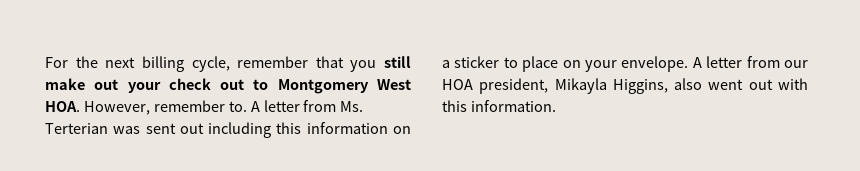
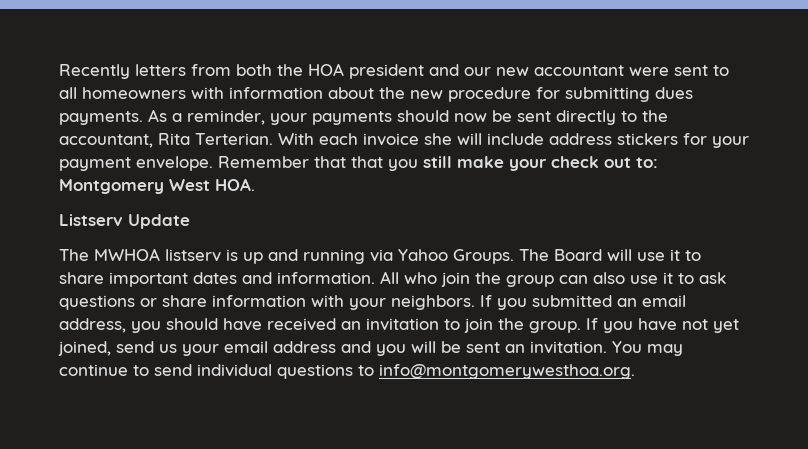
- For the next billing cycle, remember that you still make out your check out to Montgomery West HOA. However, remember to. A letter from Ms. Terterian was sent out including this information on a sticker to place on your envelope. A letter from our HOA president, Mikayla Higgins, also went out with this information.
+ Recently letters from both the HOA president and our new accountant were sent to all homeowners with information about the new procedure for submitting dues payments. As a reminder, your payments should now be sent directly to the accountant, Rita Terterian. With each invoice she will include address stickers for your payment envelope. Remember that that you still make your check out to: Montgomery West HOA.
+ Listserv Update
+ The MWHOA listserv is up and running via Yahoo Groups. The Board will use it to share important dates and information. All who join the group can also use it to ask questions or share information with your neighbors. If you submitted an email address, you should have received an invitation to join the group. If you have not yet joined, send us your email address and you will be sent an invitation. You may continue to send individual questions to info@montgomerywesthoa.org.

